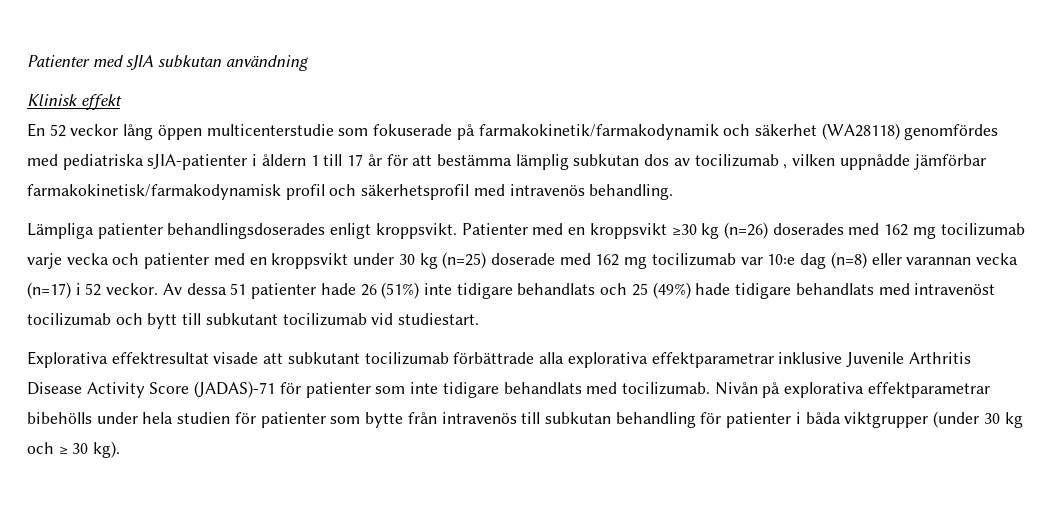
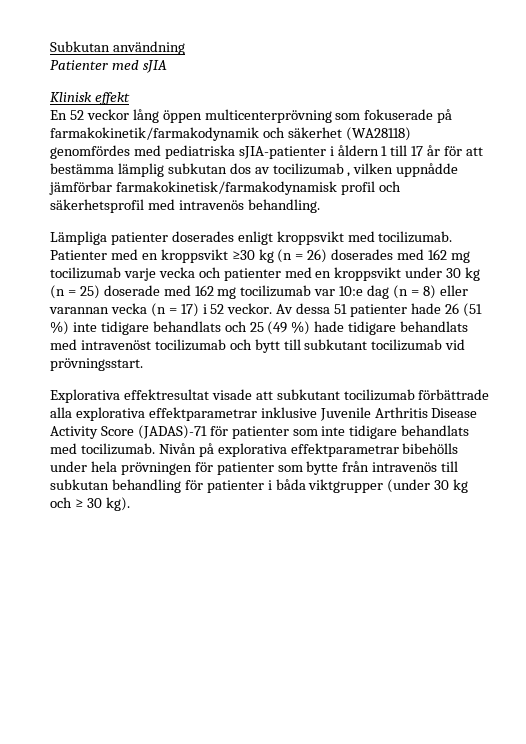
+ Subkutan användning
- Patienter med sJIA subkutan användning
+ Patienter med sJIA
- En 52 veckor lång öppen multicenterstudie som fokuserade på farmakokinetik/farmakodynamik och säkerhet (WA28118) genomfördes med pediatriska sJIA-patienter i åldern 1 till 17 år för att bestämma lämplig subkutan dos av tocilizumab , vilken uppnådde jämförbar farmakokinetisk/farmakodynamisk profil och säkerhetsprofil med intravenös behandling.
+ En 52 veckor lång öppen multicenterprövning som fokuserade på farmakokinetik/farmakodynamik och säkerhet (WA28118) genomfördes med pediatriska sJIA-patienter i åldern 1 till 17 år för att bestämma lämplig subkutan dos av tocilizumab , vilken uppnådde jämförbar farmakokinetisk/farmakodynamisk profil och säkerhetsprofil med intravenös behandling.
- Lämpliga patienter behandlingsdoserades enligt kroppsvikt.
+ Lämpliga patienter doserades enligt kroppsvikt med tocilizumab.
- Patienter med en kroppsvikt ≥30 kg (n=26) doserades med 162 mg tocilizumab varje vecka och patienter med en kroppsvikt under 30 kg (n=25) doserade med 162 mg tocilizumab var 10:e dag (n=8) eller varannan vecka (n=17) i 52 veckor.
+ Patienter med en kroppsvikt ≥30 kg (n = 26) doserades med 162 mg tocilizumab varje vecka och patienter med en kroppsvikt under 30 kg (n = 25) doserade med 162 mg tocilizumab var 10:e dag (n = 8) eller varannan vecka (n = 17) i 52 veckor.
- Av dessa 51 patienter hade 26 (51%) inte tidigare behandlats och 25 (49%) hade tidigare behandlats med intravenöst tocilizumab och bytt till subkutant tocilizumab vid studiestart.
+ Av dessa 51 patienter hade 26 (51 %) inte tidigare behandlats och 25 (49 %) hade tidigare behandlats med intravenöst tocilizumab och bytt till subkutant tocilizumab vid prövningsstart.
- Nivån på explorativa effektparametrar bibehölls under hela studien för patienter som bytte från intravenös till subkutan behandling för patienter i båda viktgrupper (under 30 kg och ≥ 30 kg).
+ Nivån på explorativa effektparametrar bibehölls under hela prövningen för patienter som bytte från intravenös till subkutan behandling för patienter i båda viktgrupper (under 30 kg och ≥ 30 kg).

